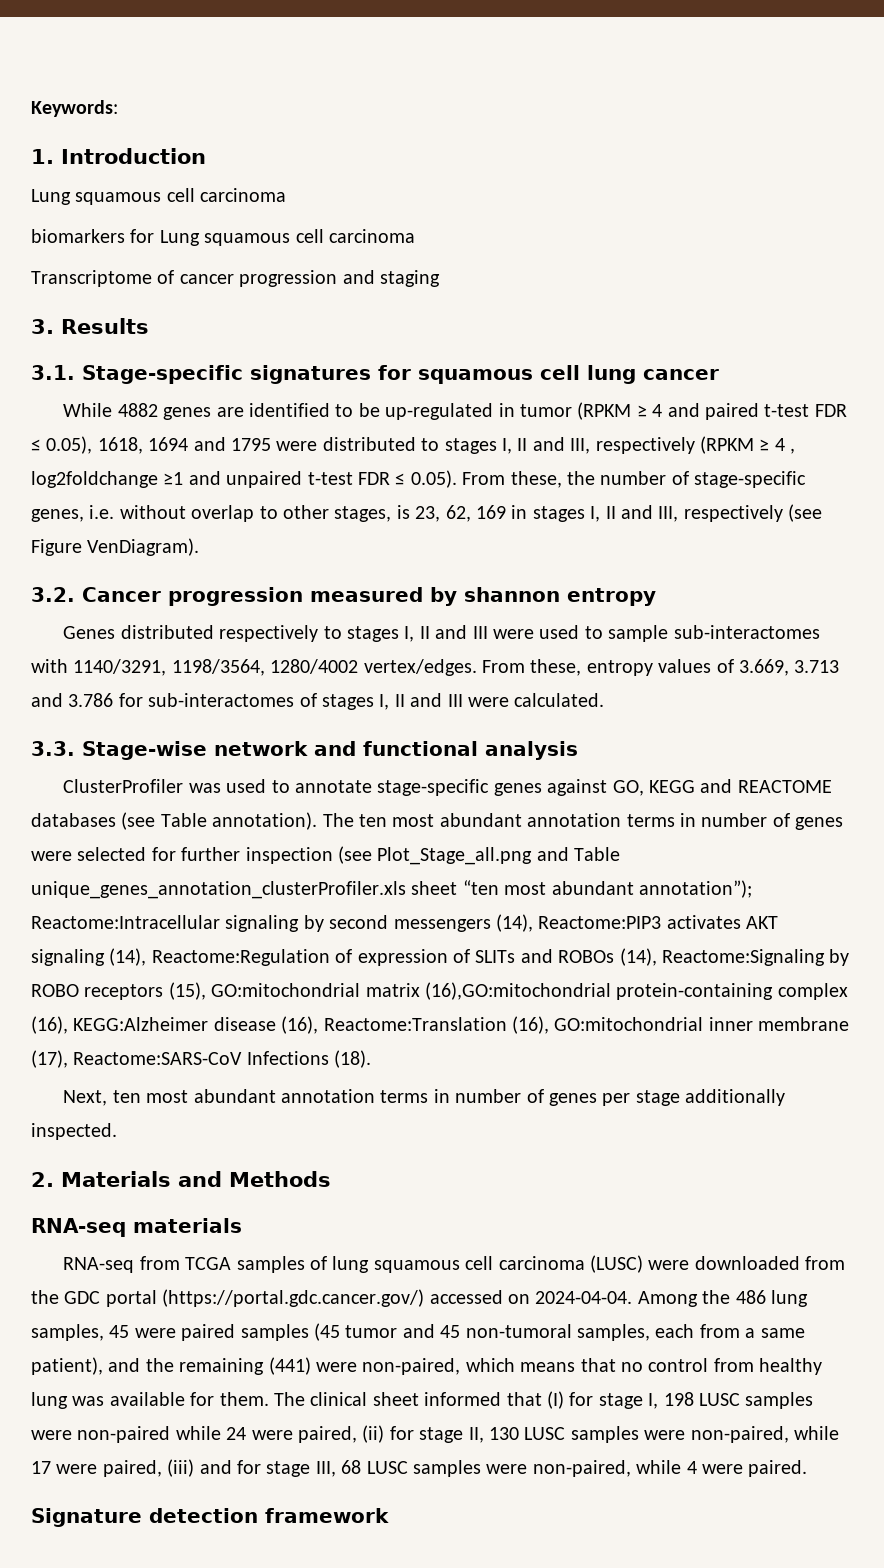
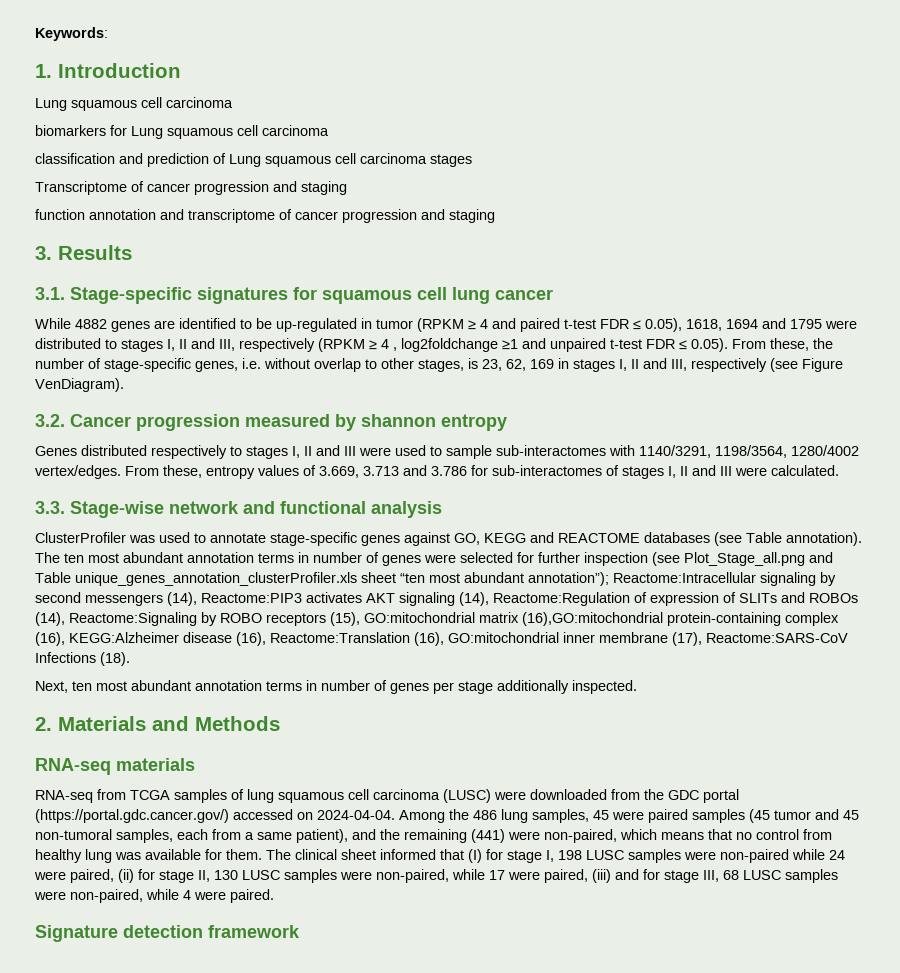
+ classification and prediction of Lung squamous cell carcinoma stages
+ function annotation and transcriptome of cancer progression and staging

